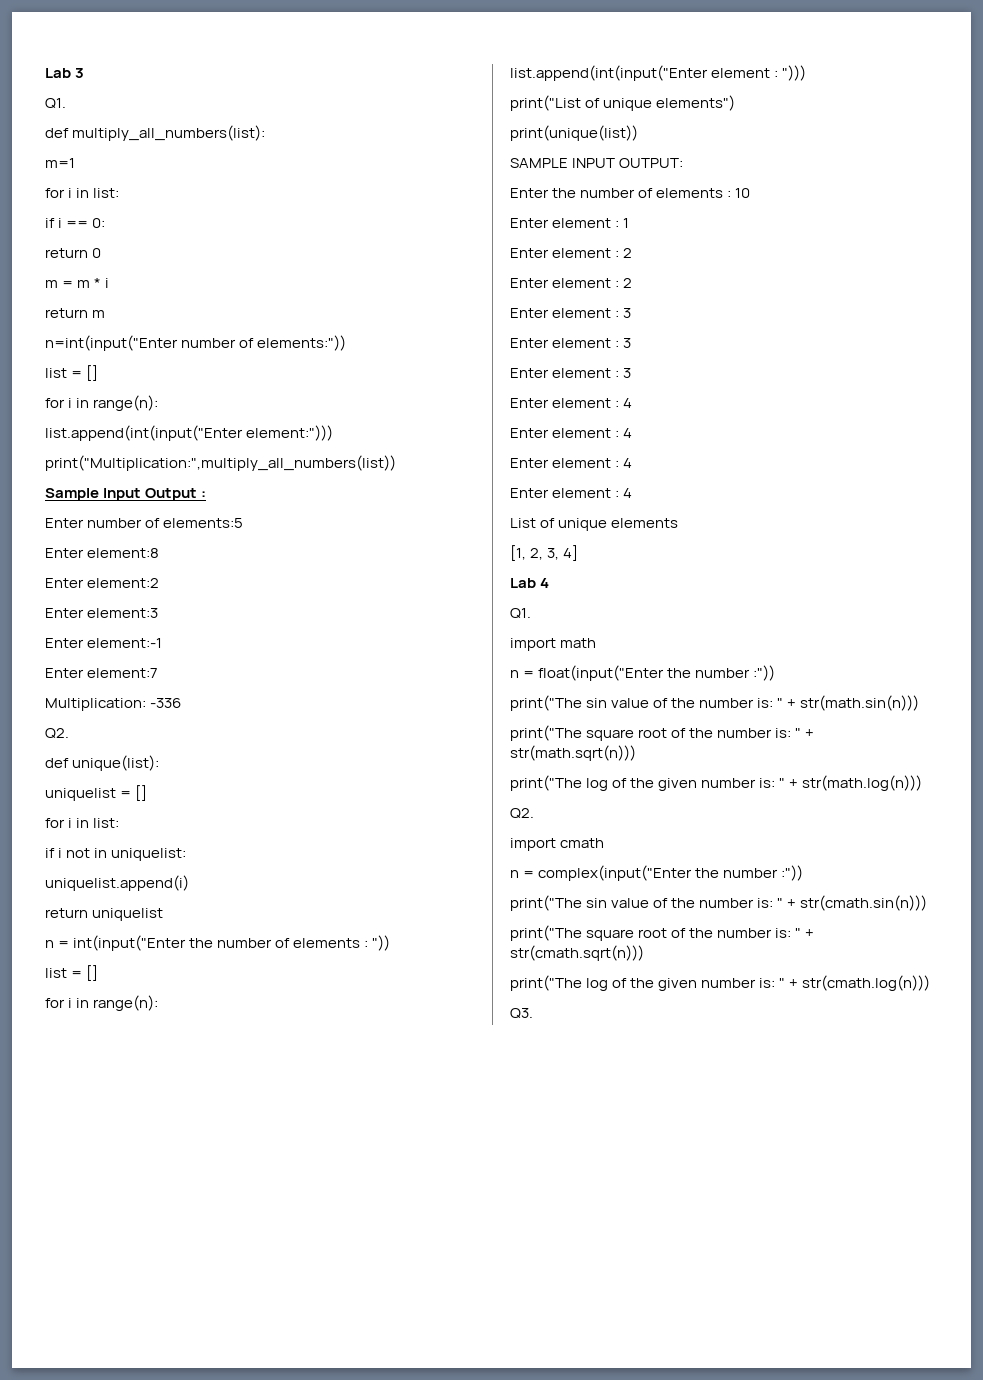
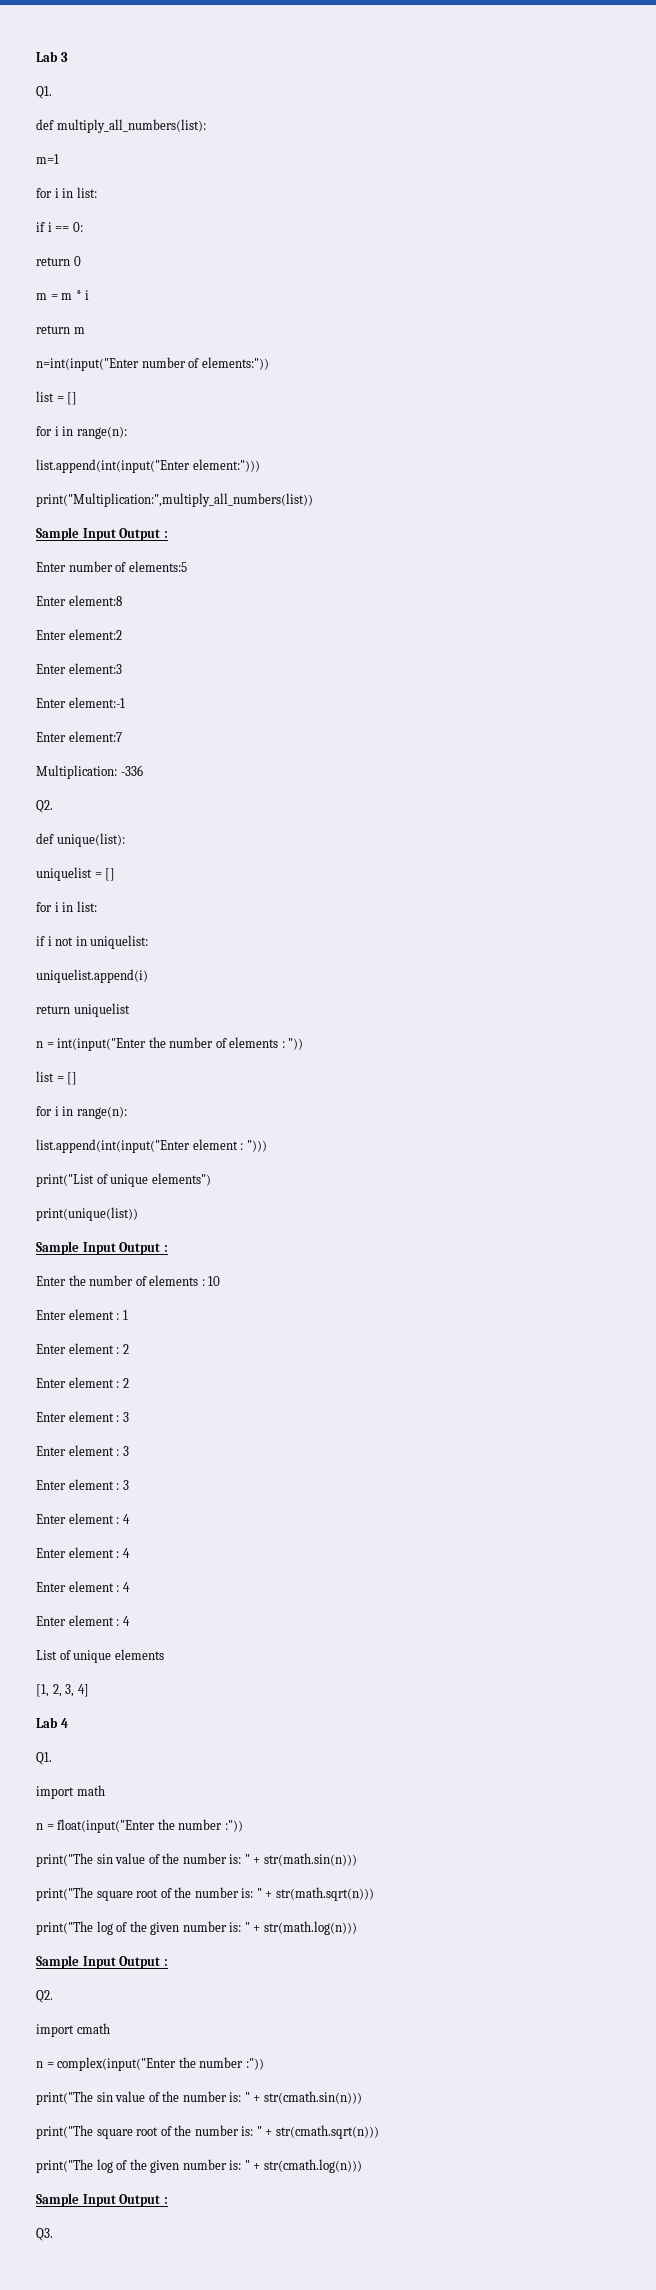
  print(unique(list))
- SAMPLE INPUT OUTPUT:
+ Sample Input Output :
  print("The log of the given number is: " + str(math.log(n)))
+ Sample Input Output :
  print("The log of the given number is: " + str(cmath.log(n)))
+ Sample Input Output :

